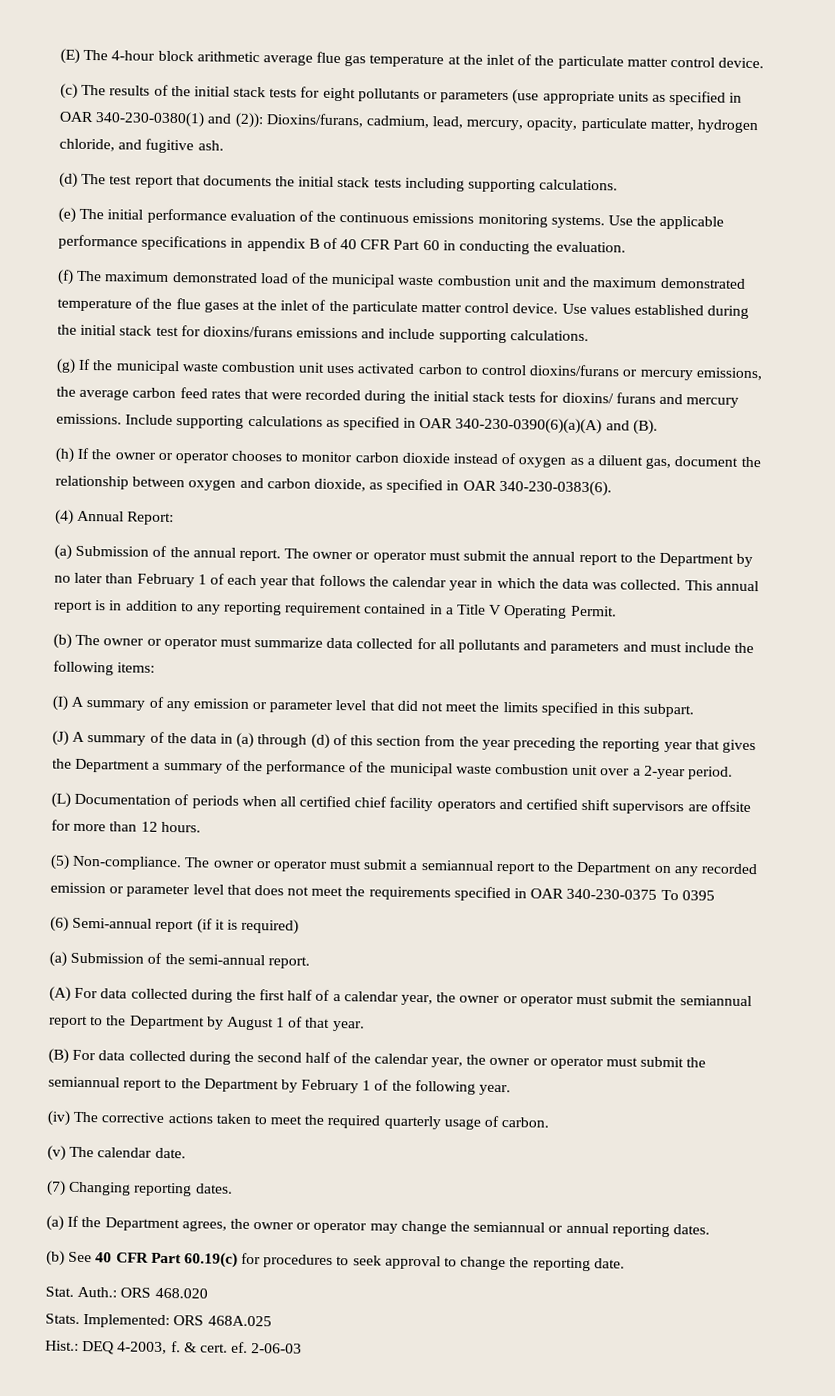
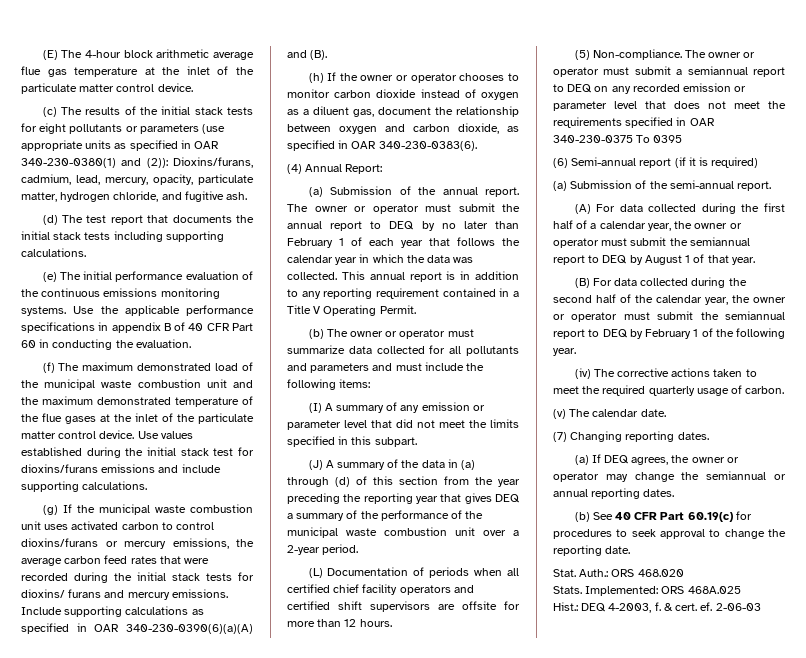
- The owner or operator must submit the annual report to the Department by no later than February 1 of each year that follows the calendar year in which the data was collected.
+ The owner or operator must submit the annual report to DEQ by no later than February 1 of each year that follows the calendar year in which the data was collected.
- (J) A summary of the data in (a) through (d) of this section from the year preceding the reporting year that gives the Department a summary of the performance of the municipal waste combustion unit over a 2-year period.
+ (J) A summary of the data in (a) through (d) of this section from the year preceding the reporting year that gives DEQ a summary of the performance of the municipal waste combustion unit over a 2-year period.
- The owner or operator must submit a semiannual report to the Department on any recorded emission or parameter level that does not meet the requirements specified in OAR 340-230-0375 To 0395
+ The owner or operator must submit a semiannual report to DEQ on any recorded emission or parameter level that does not meet the requirements specified in OAR 340-230-0375 To 0395
- (A) For data collected during the first half of a calendar year, the owner or operator must submit the semiannual report to the Department by August 1 of that year.
+ (A) For data collected during the first half of a calendar year, the owner or operator must submit the semiannual report to DEQ by August 1 of that year.
- (B) For data collected during the second half of the calendar year, the owner or operator must submit the semiannual report to the Department by February 1 of the following year.
+ (B) For data collected during the second half of the calendar year, the owner or operator must submit the semiannual report to DEQ by February 1 of the following year.
- (a) If the Department agrees, the owner or operator may change the semiannual or annual reporting dates.
+ (a) If DEQ agrees, the owner or operator may change the semiannual or annual reporting dates.

